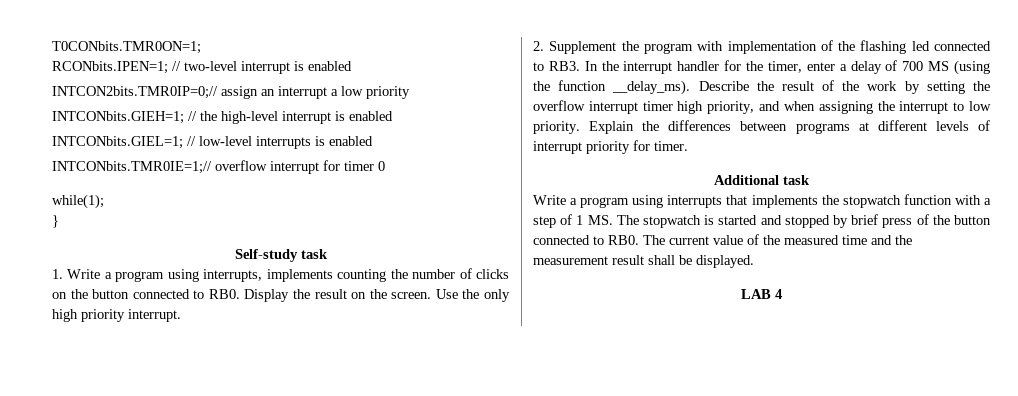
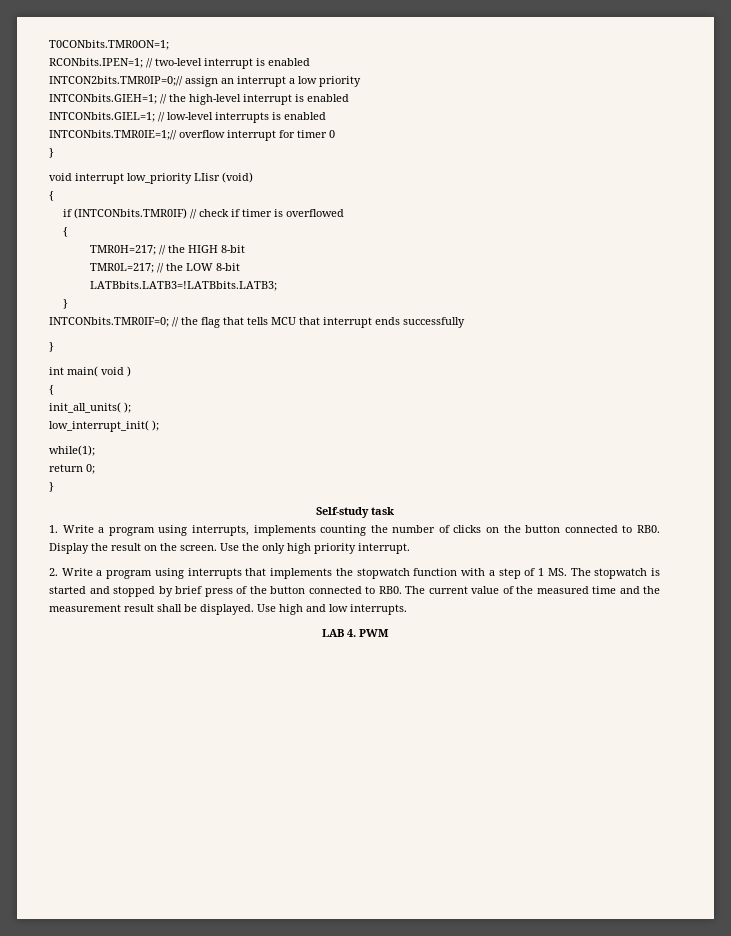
  INTCONbits.TMR0IE=1;// overflow interrupt for timer 0
+ }
+ void interrupt low_priority LIisr (void)
+ {
+ if (INTCONbits.TMR0IF) // check if timer is overflowed
+ {
+ TMR0H=217; // the HIGH 8-bit
+ TMR0L=217; // the LOW 8-bit
+ LATBbits.LATB3=!LATBbits.LATB3;
+ }
+ INTCONbits.TMR0IF=0; // the flag that tells MCU that interrupt ends successfully
+ }
+ int main( void )
+ {
+ init_all_units( );
+ low_interrupt_init( );
+ return 0;
- 2. Supplement the program with implementation of the flashing led connected to RB3. In the interrupt handler for the timer, enter a delay of 700 MS (using the function __delay_ms). Describe the result of the work by setting the overflow interrupt timer high priority, and when assigning the interrupt to low priority. Explain the differences between programs at different levels of interrupt priority for timer.
- Additional task
- Write a program using interrupts that implements the stopwatch function with a step of 1 MS. The stopwatch is started and stopped by brief press of the button connected to RB0. The current value of the measured time and the measurement result shall be displayed.
+ 2. Write a program using interrupts that implements the stopwatch function with a step of 1 MS. The stopwatch is started and stopped by brief press of the button connected to RB0. The current value of the measured time and the measurement result shall be displayed. Use high and low interrupts.
- LAB 4
+ LAB 4. PWM

